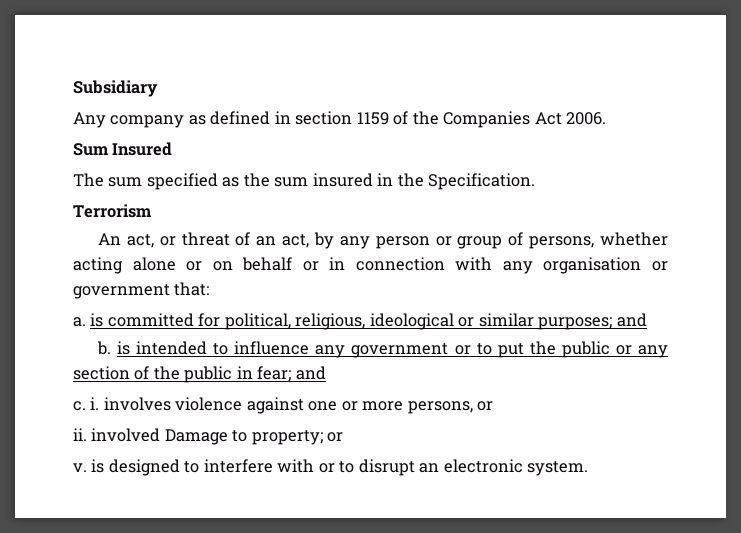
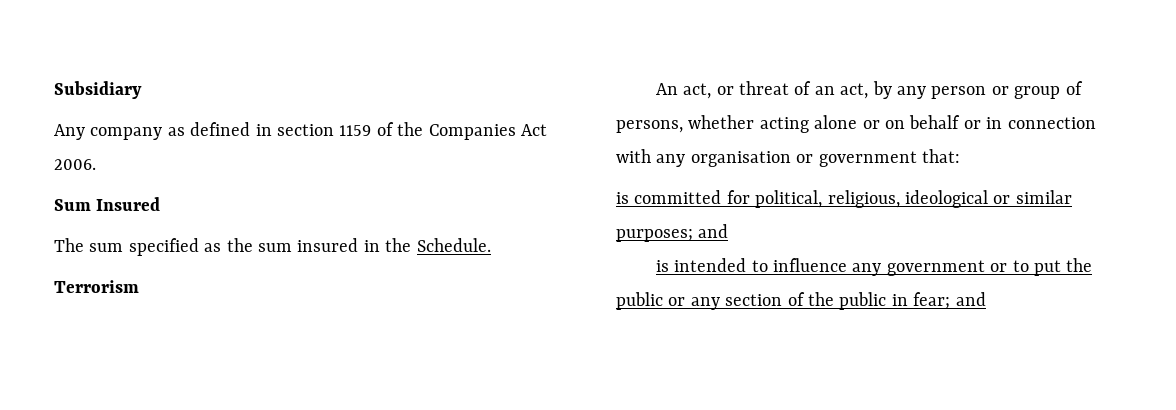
- The sum specified as the sum insured in the Specification.
+ The sum specified as the sum insured in the Schedule.
- a. is committed for political, religious, ideological or similar purposes; and
+ is committed for political, religious, ideological or similar purposes; and
- b. is intended to influence any government or to put the public or any section of the public in fear; and
+ is intended to influence any government or to put the public or any section of the public in fear; and
- c. i. involves violence against one or more persons, or
- ii. involved Damage to property; or
- v. is designed to interfere with or to disrupt an electronic system.

